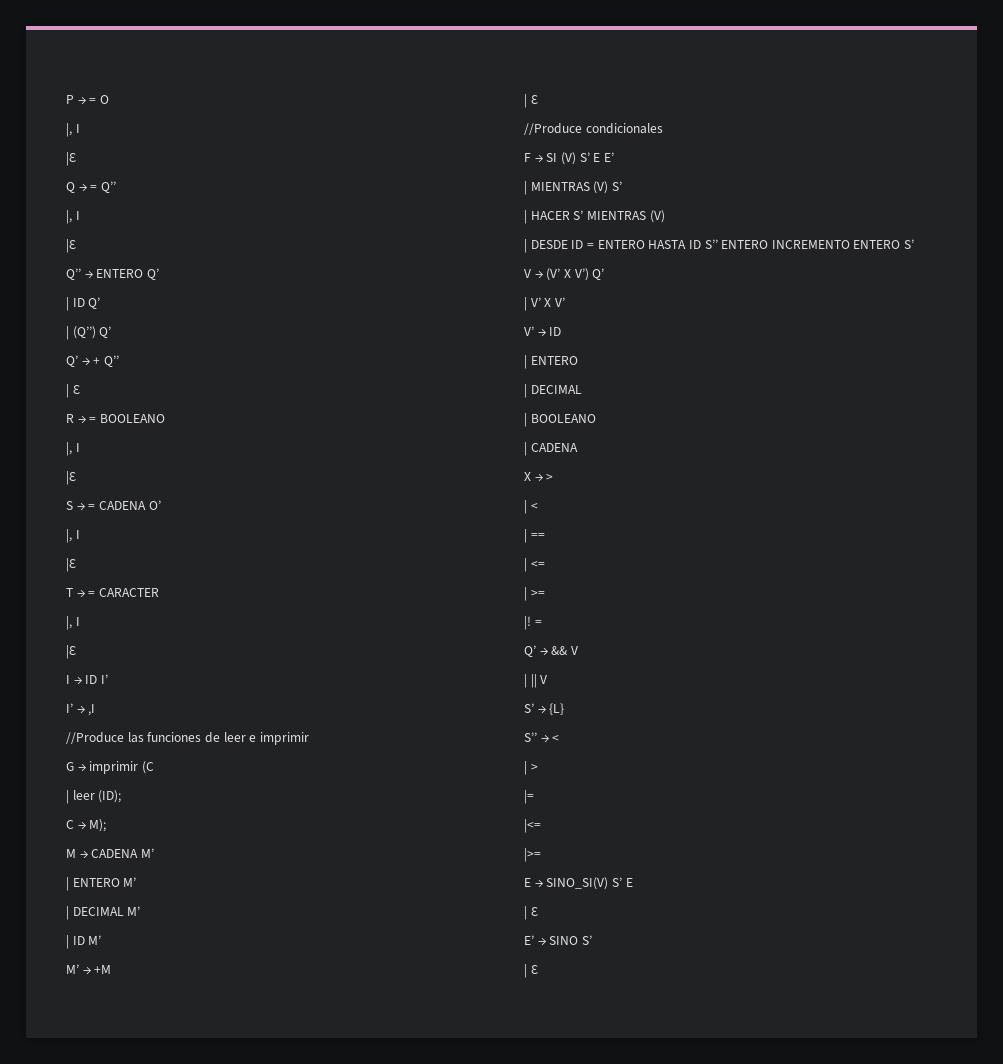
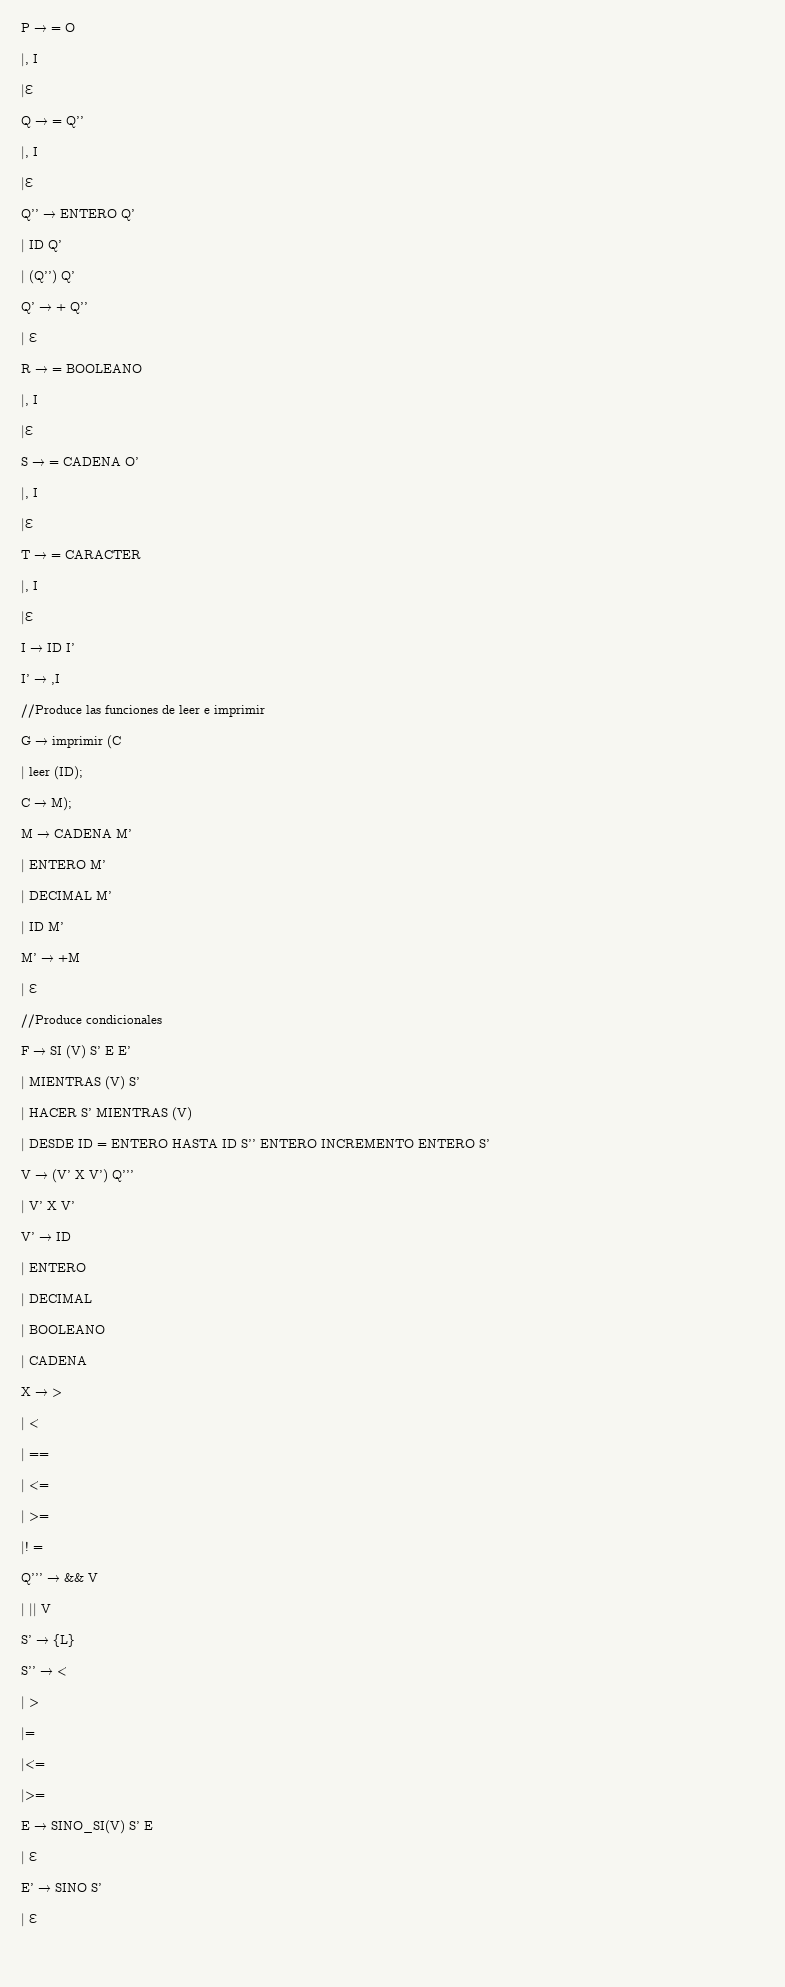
- V → (V’ X V’) Q’
+ V → (V’ X V’) Q’’’
- Q’ → && V
+ Q’’’ → && V

